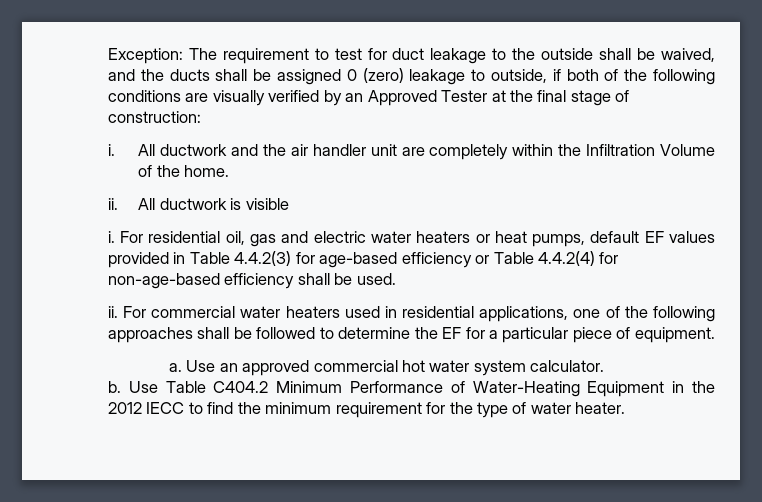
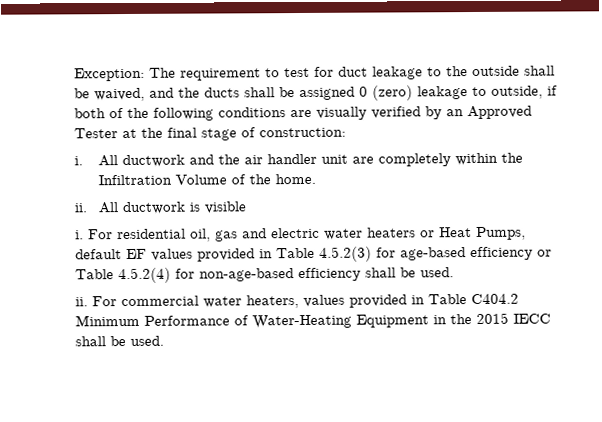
- For residential oil, gas and electric water heaters or heat pumps, default EF values provided in Table 4.4.2(3) for age-based efficiency or Table 4.4.2(4) for non-age-based efficiency shall be used.
+ For residential oil, gas and electric water heaters or Heat Pumps, default EF values provided in Table 4.5.2(3) for age-based efficiency or Table 4.5.2(4) for non-age-based efficiency shall be used.
- For commercial water heaters used in residential applications, one of the following approaches shall be followed to determine the EF for a particular piece of equipment.
- a. Use an approved commercial hot water system calculator.
- b. Use Table C404.2 Minimum Performance of Water-Heating Equipment in the 2012 IECC to find the minimum requirement for the type of water heater.
+ For commercial water heaters, values provided in Table C404.2 Minimum Performance of Water-Heating Equipment in the 2015 IECC shall be used.

